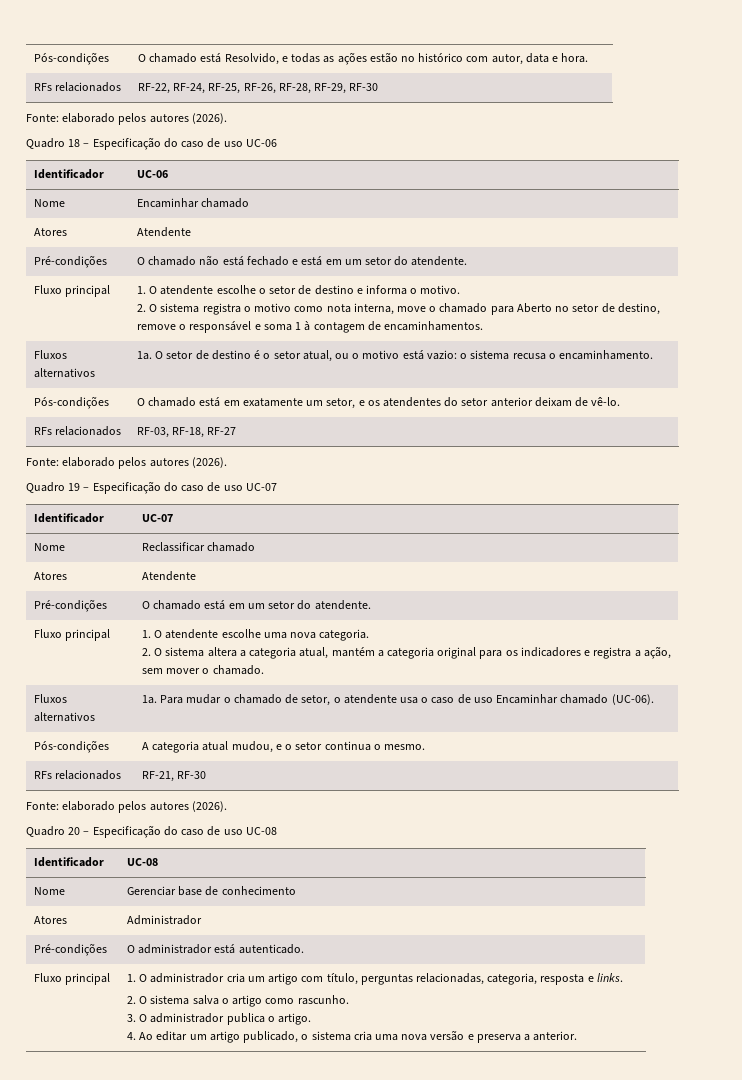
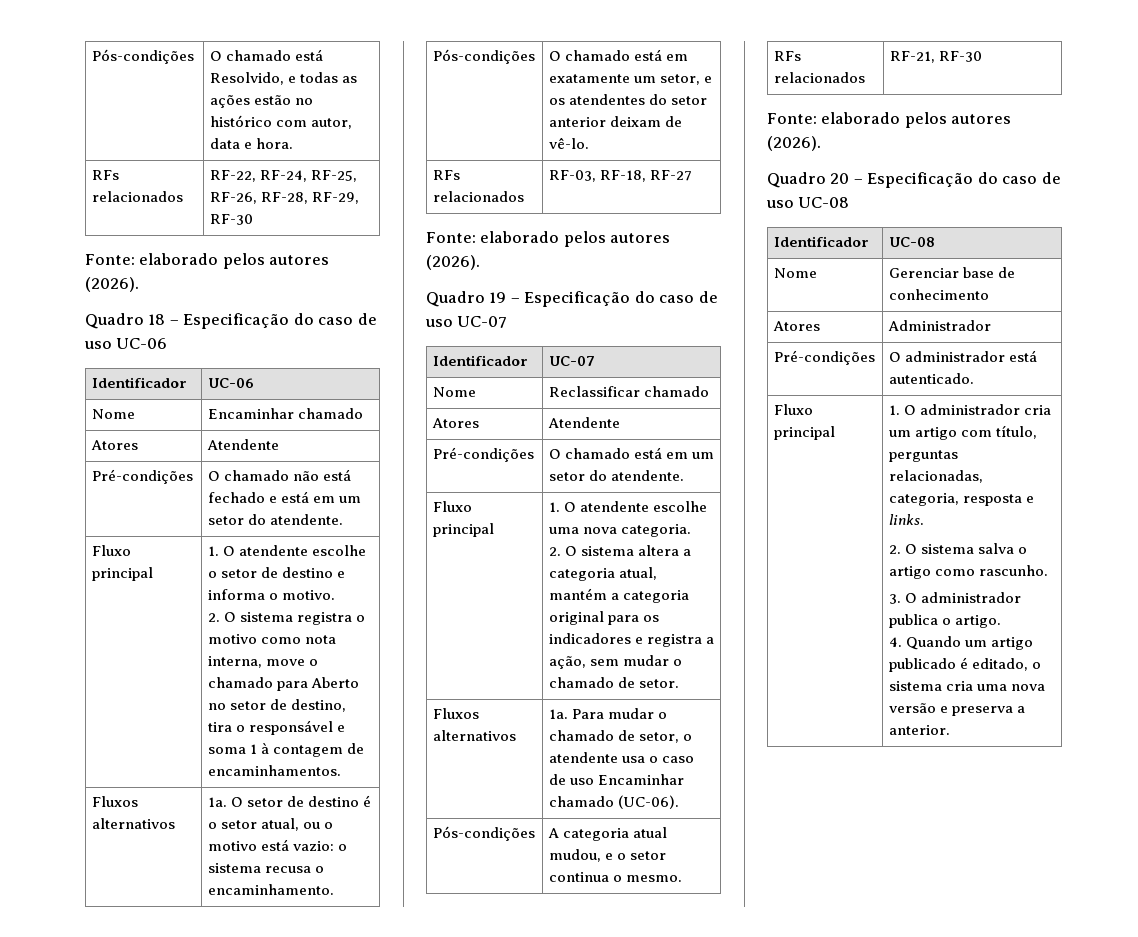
- 2. O sistema registra o motivo como nota interna, move o chamado para Aberto no setor de destino, remove o responsável e soma 1 à contagem de encaminhamentos.
+ 2. O sistema registra o motivo como nota interna, move o chamado para Aberto no setor de destino, tira o responsável e soma 1 à contagem de encaminhamentos.
  Fluxo principal | 1. O atendente escolhe uma nova categoria.
- 2. O sistema altera a categoria atual, mantém a categoria original para os indicadores e registra a ação, sem mover o chamado.
+ 2. O sistema altera a categoria atual, mantém a categoria original para os indicadores e registra a ação, sem mudar o chamado de setor.
- 4. Ao editar um artigo publicado, o sistema cria uma nova versão e preserva a anterior.
+ 4. Quando um artigo publicado é editado, o sistema cria uma nova versão e preserva a anterior.

